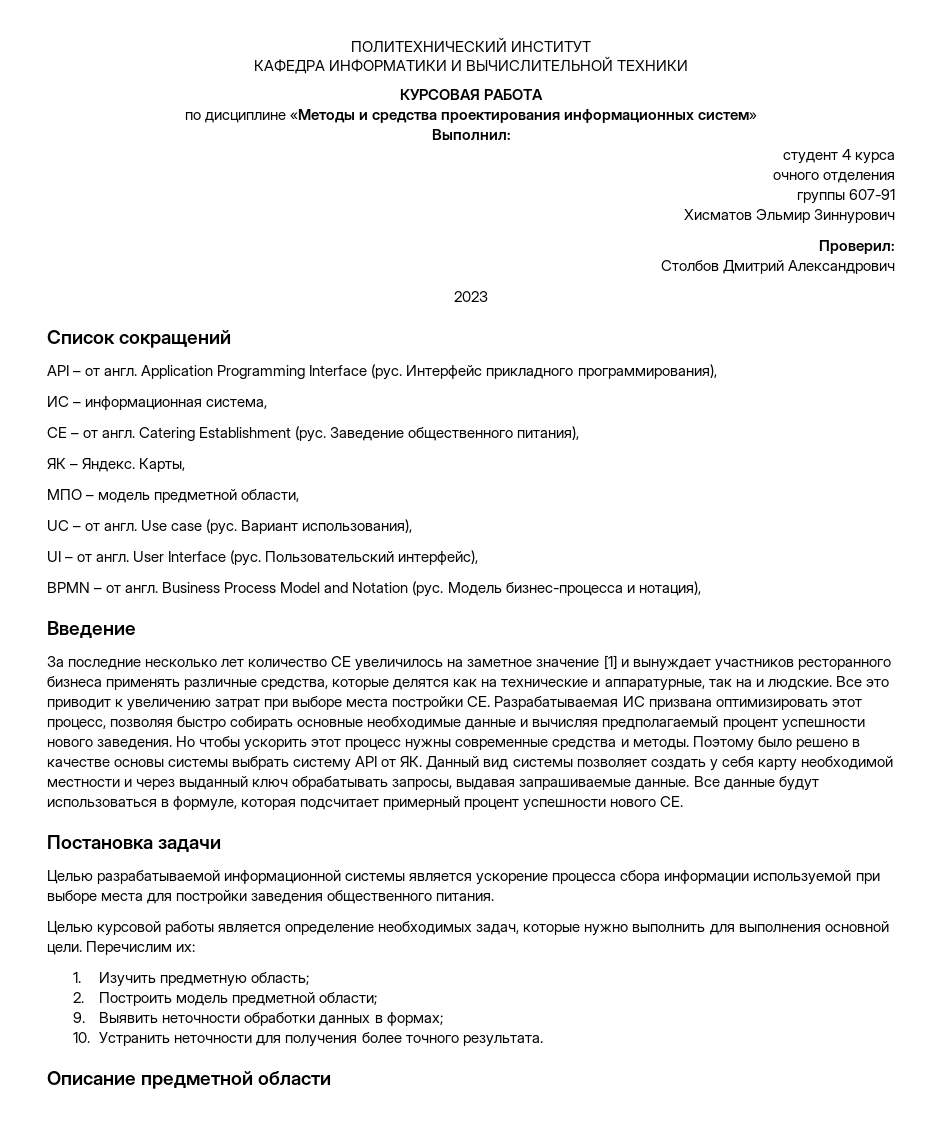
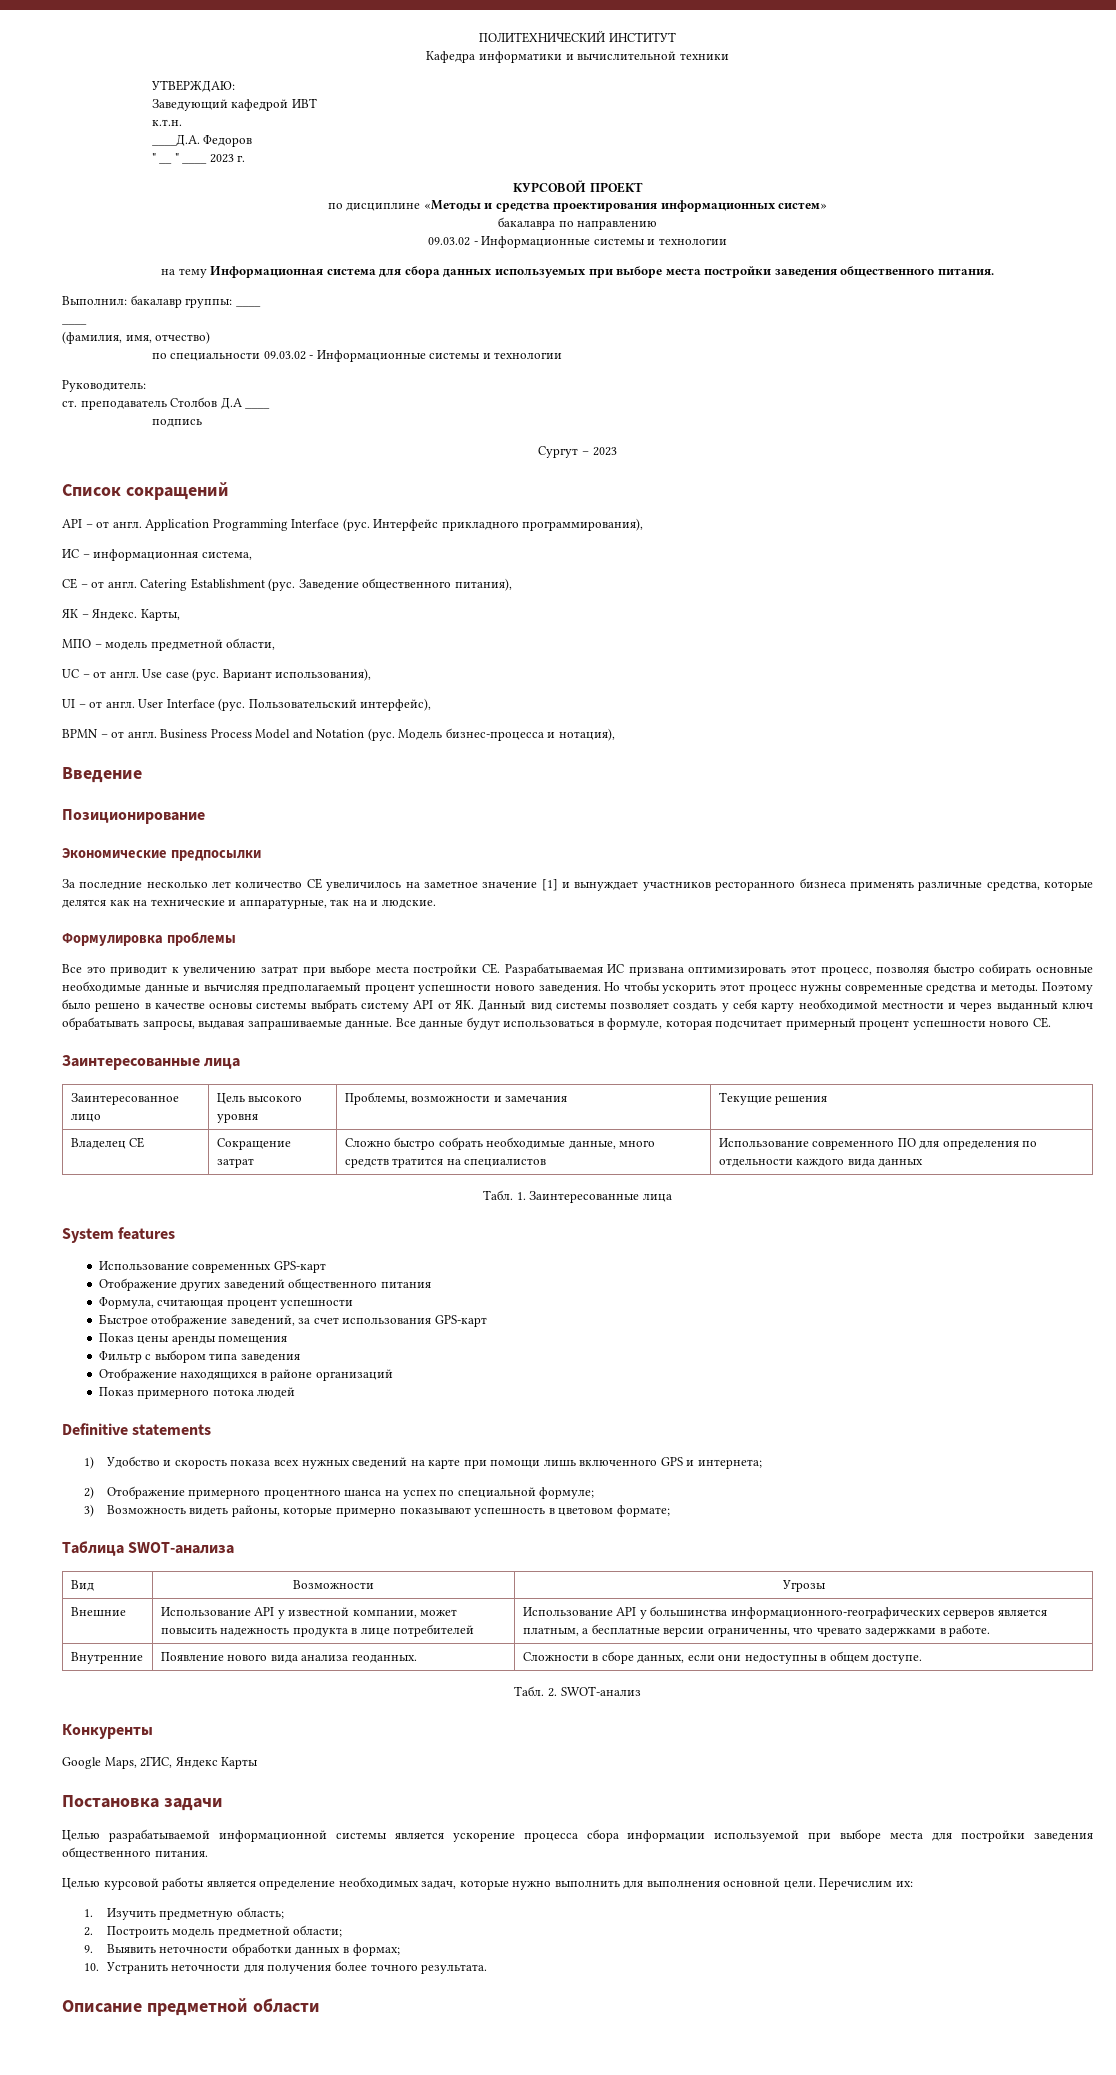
- КАФЕДРА ИНФОРМАТИКИ И ВЫЧИСЛИТЕЛЬНОЙ ТЕХНИКИ
- КУРСОВАЯ РАБОТА
+ Кафедра информатики и вычислительной техники
+ УТВЕРЖДАЮ:
+ Заведующий кафедрой ИВТ
+ к.т.н.
+ ____Д.А. Федоров
+ " __ " ____ 2023 г.
+ КУРСОВОЙ ПРОЕКТ
- Выполнил:
- студент 4 курса
- очного отделения
- группы 607-91
- Хисматов Эльмир Зиннурович
- Проверил:
- Столбов Дмитрий Александрович
- 2023
+ бакалавра по направлению
+ 09.03.02 - Информационные системы и технологии
+ на тему Информационная система для сбора данных используемых при выборе места постройки заведения общественного питания.
+ Выполнил: бакалавр группы: ____
+ ____
+ (фамилия, имя, отчество)
+ по специальности 09.03.02 - Информационные системы и технологии
+ Руководитель:
+ ст. преподаватель Столбов Д.А ____
+ подпись
+ Сургут – 2023
+ Позиционирование
+ Экономические предпосылки
- За последние несколько лет количество CE увеличилось на заметное значение [1] и вынуждает участников ресторанного бизнеса применять различные средства, которые делятся как на технические и аппаратурные, так на и людские. Все это приводит к увеличению затрат при выборе места постройки CE. Разрабатываемая ИС призвана оптимизировать этот процесс, позволяя быстро собирать основные необходимые данные и вычисляя предполагаемый процент успешности нового заведения.
+ За последние несколько лет количество CE увеличилось на заметное значение [1] и вынуждает участников ресторанного бизнеса применять различные средства, которые делятся как на технические и аппаратурные, так на и людские.
+ Формулировка проблемы
+ Все это приводит к увеличению затрат при выборе места постройки CE. Разрабатываемая ИС призвана оптимизировать этот процесс, позволяя быстро собирать основные необходимые данные и вычисляя предполагаемый процент успешности нового заведения.
  Все данные будут использоваться в формуле, которая подсчитает примерный процент успешности нового CE.
+ Заинтересованные лица
+ Заинтересованное лицо | Цель высокого уровня | Проблемы, возможности и замечания | Текущие решения
+ Владелец CE | Сокращение затрат | Сложно быстро собрать необходимые данные, много средств тратится на специалистов | Использование современного ПО для определения по отдельности каждого вида данных
+ Табл. 1. Заинтересованные лица
+ System features
+ Использование современных GPS-карт
+ Отображение других заведений общественного питания
+ Формула, считающая процент успешности
+ Быстрое отображение заведений, за счет использования GPS-карт
+ Показ цены аренды помещения
+ Фильтр с выбором типа заведения
+ Отображение находящихся в районе организаций
+ Показ примерного потока людей
+ Definitive statements
+ 1) Удобство и скорость показа всех нужных сведений на карте при помощи лишь включенного GPS и интернета;
+ 2) Отображение примерного процентного шанса на успех по специальной формуле;
+ 3) Возможность видеть районы, которые примерно показывают успешность в цветовом формате;
+ Таблица SWOT-анализа
+ Вид | Возможности | Угрозы
+ Внешние | Использование API у известной компании, может повысить надежность продукта в лице потребителей | Использование API у большинства информационного-географических серверов является платным, а бесплатные версии ограниченны, что чревато задержками в работе.
+ Внутренние | Появление нового вида анализа геоданных. | Сложности в сборе данных, если они недоступны в общем доступе.
+ Табл. 2. SWOT-анализ
+ Конкуренты
+ Google Maps, 2ГИС, Яндекс Карты

